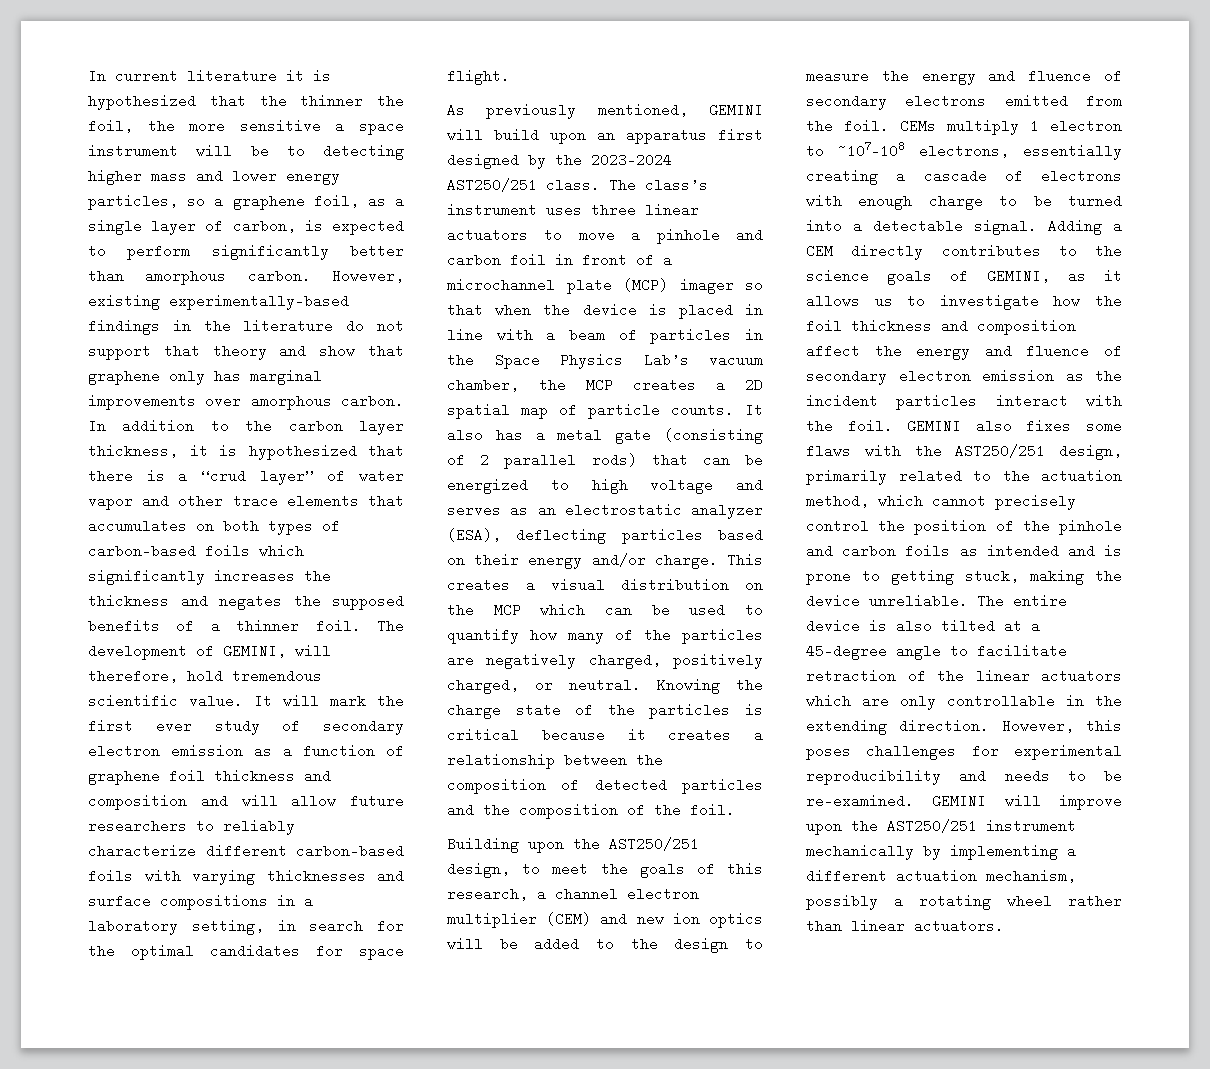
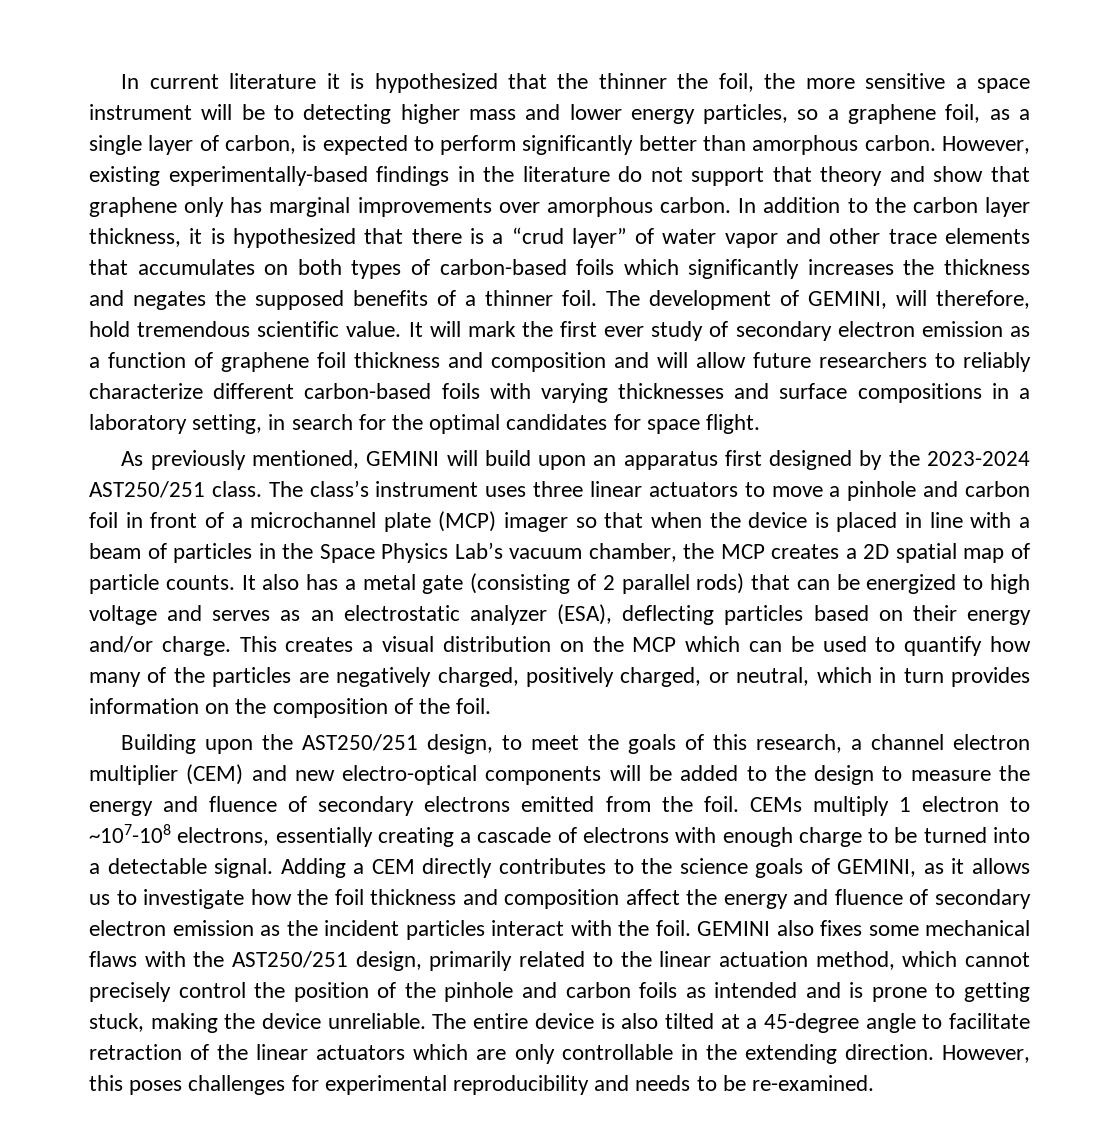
- This creates a visual distribution on the MCP which can be used to quantify how many of the particles are negatively charged, positively charged, or neutral. Knowing the charge state of the particles is critical because it creates a relationship between the composition of detected particles and the composition of the foil.
+ This creates a visual distribution on the MCP which can be used to quantify how many of the particles are negatively charged, positively charged, or neutral, which in turn provides information on the composition of the foil.
- Building upon the AST250/251 design, to meet the goals of this research, a channel electron multiplier (CEM) and new ion optics will be added to the design to measure the energy and fluence of secondary electrons emitted from the foil.
+ Building upon the AST250/251 design, to meet the goals of this research, a channel electron multiplier (CEM) and new electro-optical components will be added to the design to measure the energy and fluence of secondary electrons emitted from the foil.
- GEMINI also fixes some flaws with the AST250/251 design, primarily related to the actuation method, which cannot precisely control the position of the pinhole and carbon foils as intended and is prone to getting stuck, making the device unreliable.
+ GEMINI also fixes some mechanical flaws with the AST250/251 design, primarily related to the linear actuation method, which cannot precisely control the position of the pinhole and carbon foils as intended and is prone to getting stuck, making the device unreliable.
- GEMINI will improve upon the AST250/251 instrument mechanically by implementing a different actuation mechanism, possibly a rotating wheel rather than linear actuators.

